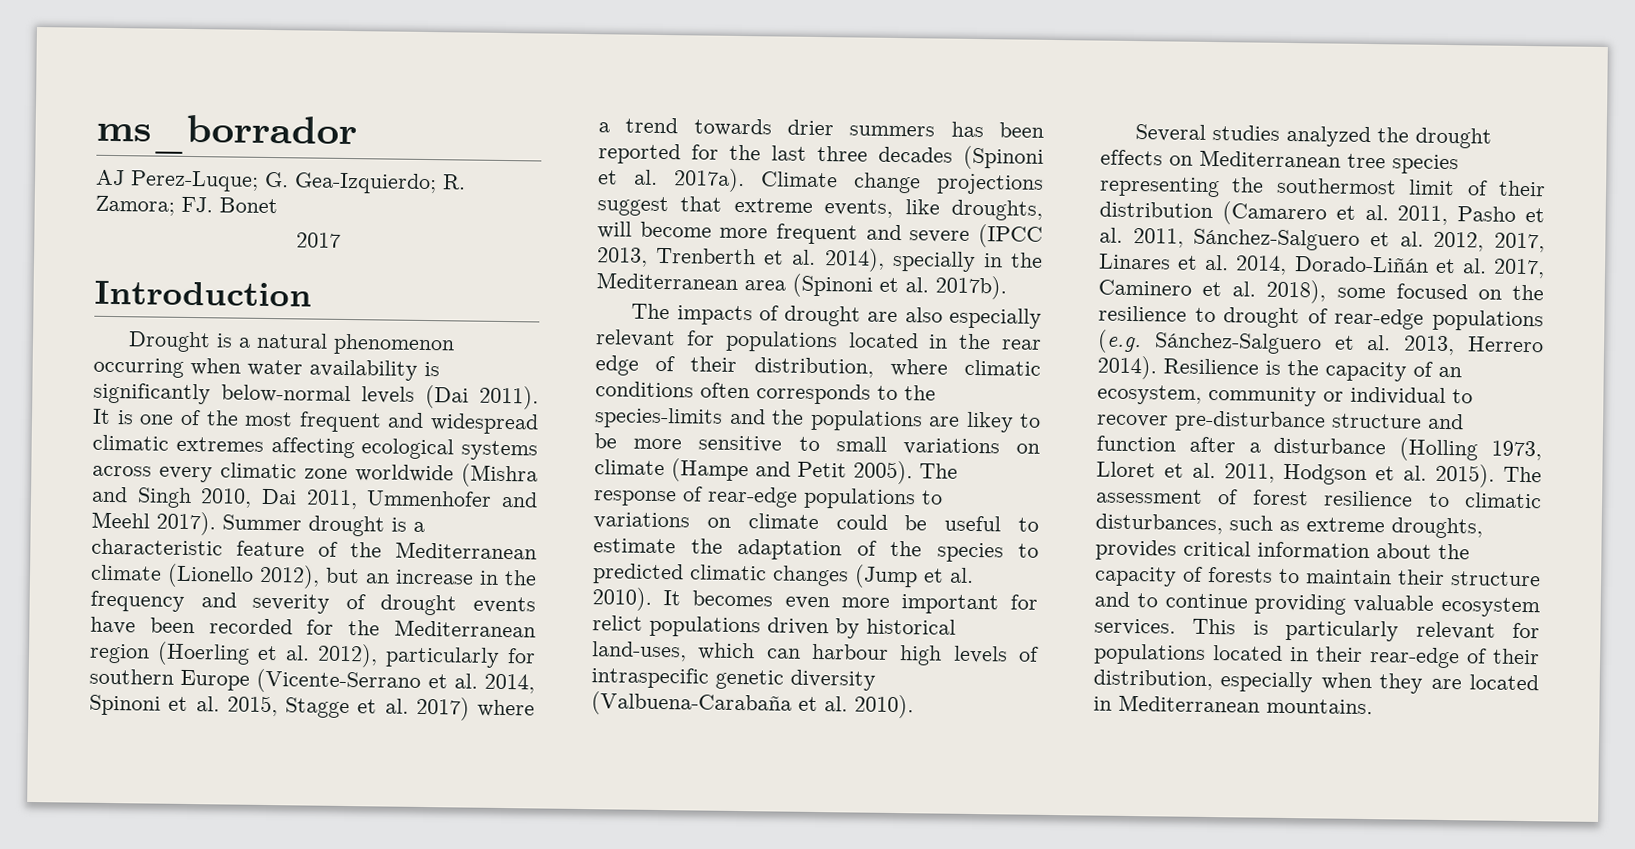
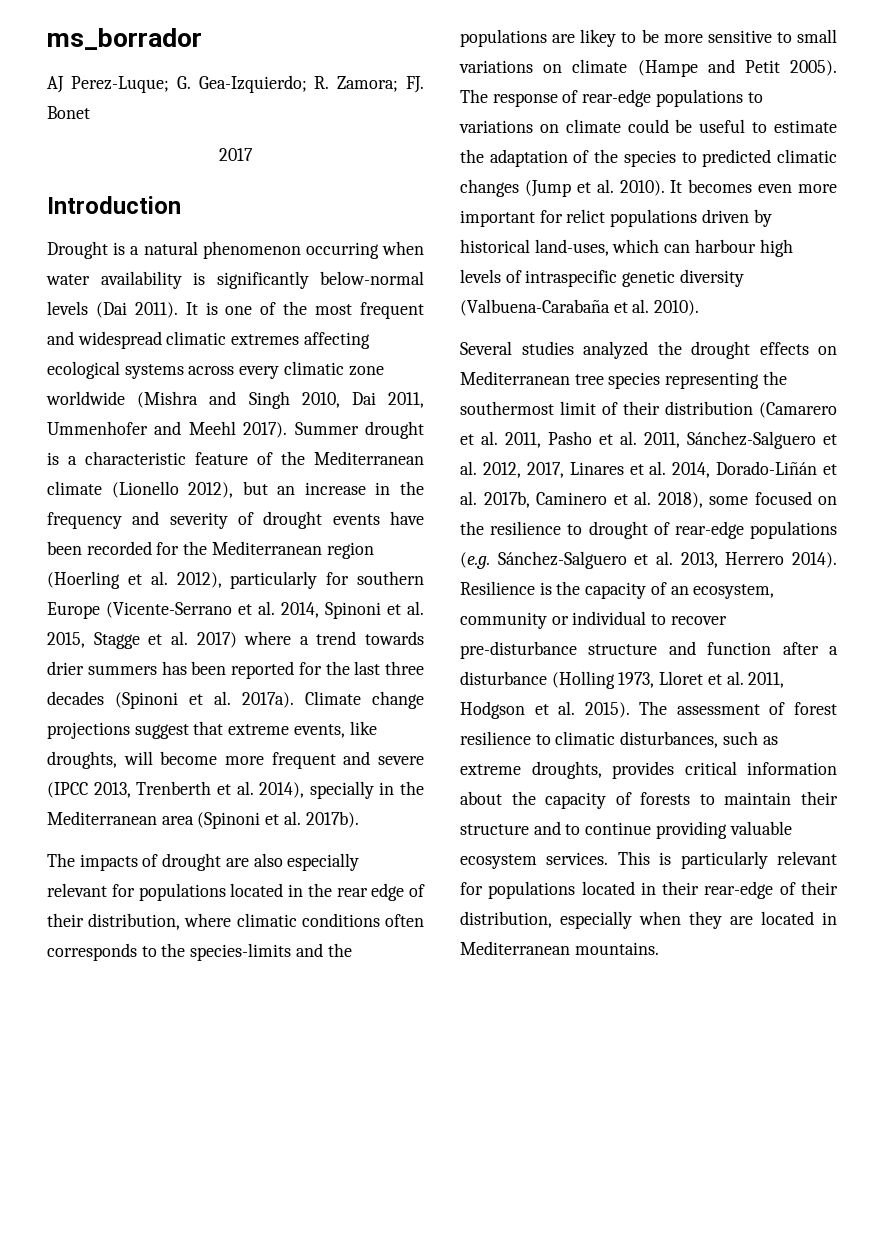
- Several studies analyzed the drought effects on Mediterranean tree species representing the southermost limit of their distribution (Camarero et al. 2011, Pasho et al. 2011, Sánchez-Salguero et al. 2012, 2017, Linares et al. 2014, Dorado-Liñán et al. 2017, Caminero et al. 2018), some focused on the resilience to drought of rear-edge populations (e.g. Sánchez-Salguero et al. 2013, Herrero 2014).
+ Several studies analyzed the drought effects on Mediterranean tree species representing the southermost limit of their distribution (Camarero et al. 2011, Pasho et al. 2011, Sánchez-Salguero et al. 2012, 2017, Linares et al. 2014, Dorado-Liñán et al. 2017b, Caminero et al. 2018), some focused on the resilience to drought of rear-edge populations (e.g. Sánchez-Salguero et al. 2013, Herrero 2014).

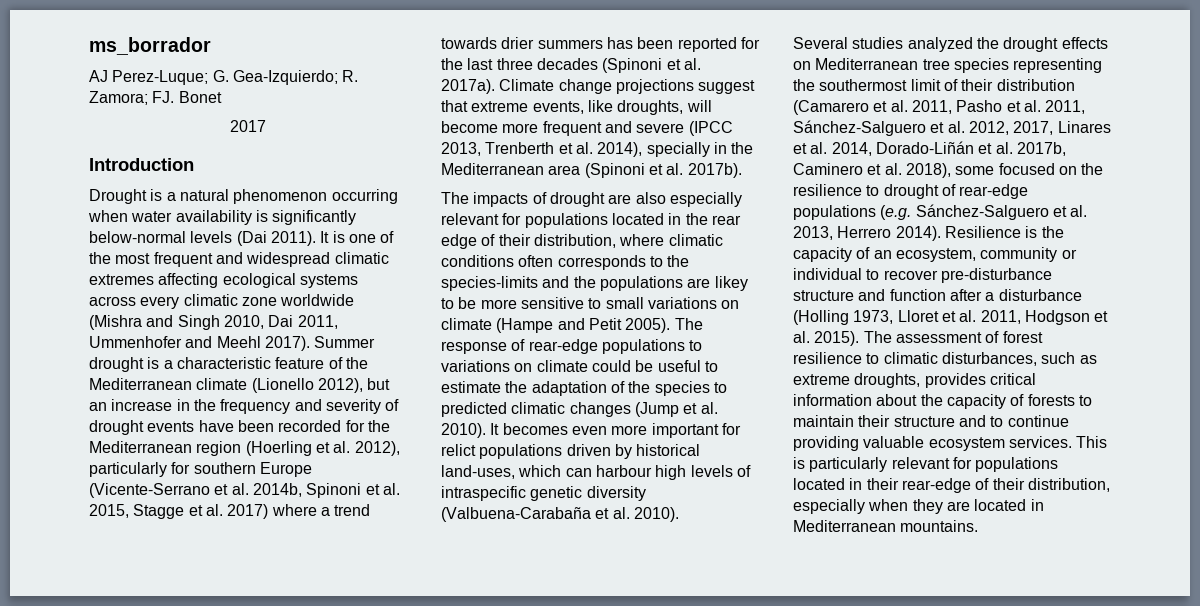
- Summer drought is a characteristic feature of the Mediterranean climate (Lionello 2012), but an increase in the frequency and severity of drought events have been recorded for the Mediterranean region (Hoerling et al. 2012), particularly for southern Europe (Vicente-Serrano et al. 2014, Spinoni et al. 2015, Stagge et al. 2017) where a trend towards drier summers has been reported for the last three decades (Spinoni et al. 2017a).
+ Summer drought is a characteristic feature of the Mediterranean climate (Lionello 2012), but an increase in the frequency and severity of drought events have been recorded for the Mediterranean region (Hoerling et al. 2012), particularly for southern Europe (Vicente-Serrano et al. 2014b, Spinoni et al. 2015, Stagge et al. 2017) where a trend towards drier summers has been reported for the last three decades (Spinoni et al. 2017a).

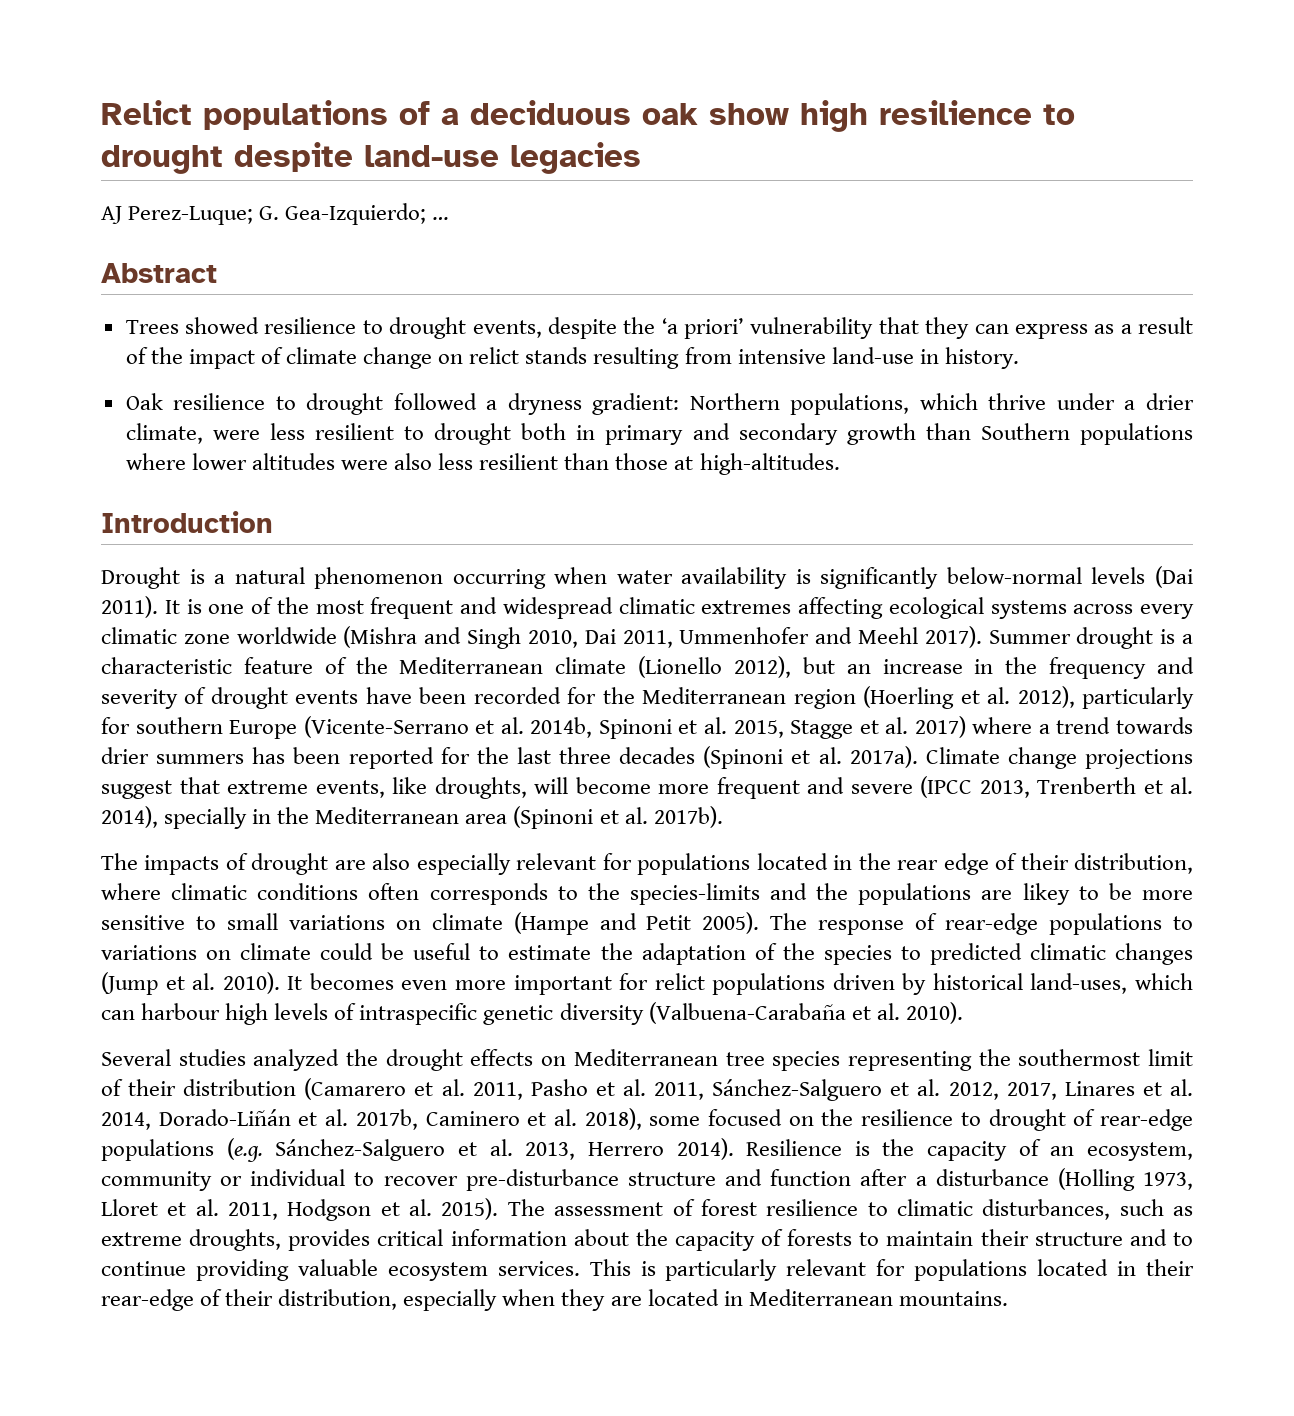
- ms_borrador
- AJ Perez-Luque; G. Gea-Izquierdo; R. Zamora; FJ. Bonet
- 2017
+ Relict populations of a deciduous oak show high resilience to drought despite land-use legacies
+ AJ Perez-Luque; G. Gea-Izquierdo; …
+ Abstract
+ Trees showed resilience to drought events, despite the ‘a priori’ vulnerability that they can express as a result of the impact of climate change on relict stands resulting from intensive land-use in history.
+ Oak resilience to drought followed a dryness gradient: Northern populations, which thrive under a drier climate, were less resilient to drought both in primary and secondary growth than Southern populations where lower altitudes were also less resilient than those at high-altitudes.

